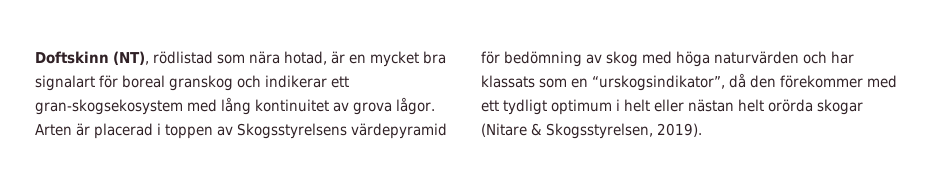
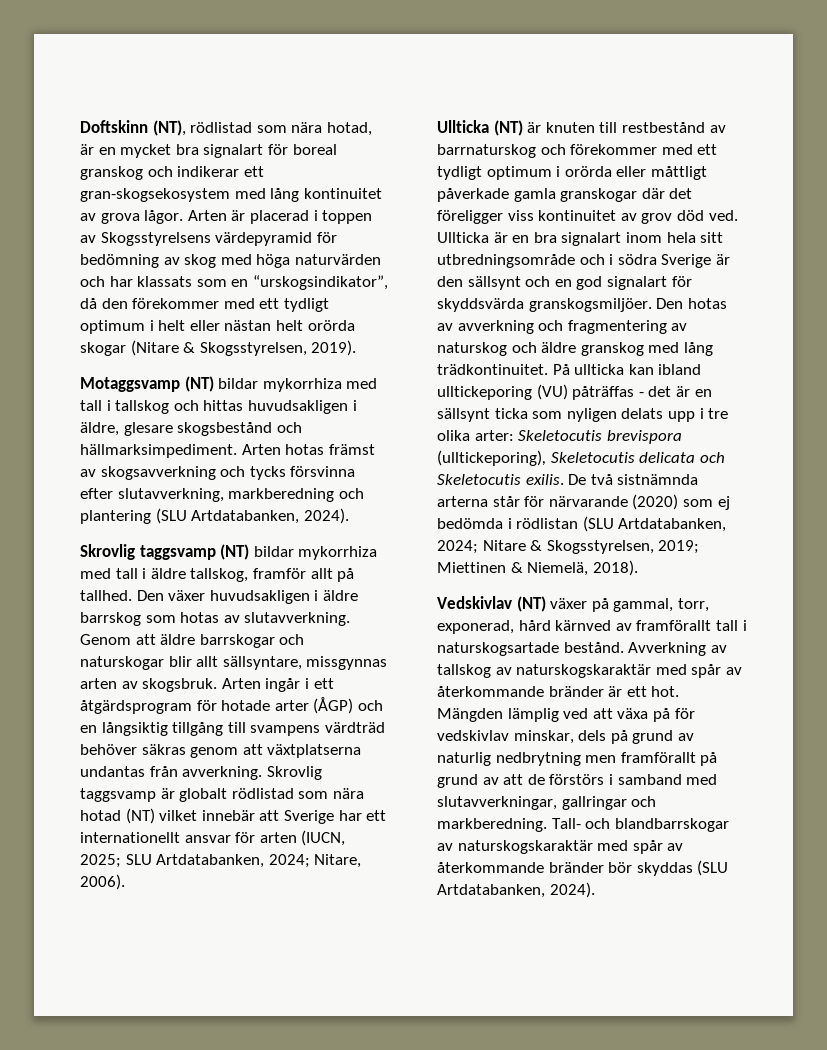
+ Motaggsvamp (NT) bildar mykorrhiza med tall i tallskog och hittas huvudsakligen i äldre, glesare skogsbestånd och hällmarksimpediment. Arten hotas främst av skogsavverkning och tycks försvinna efter slutavverkning, markberedning och plantering (SLU Artdatabanken, 2024).
+ Skrovlig taggsvamp (NT) bildar mykorrhiza med tall i äldre tallskog, framför allt på tallhed. Den växer huvudsakligen i äldre barrskog som hotas av slutavverkning. Genom att äldre barrskogar och naturskogar blir allt sällsyntare, missgynnas arten av skogsbruk. Arten ingår i ett åtgärdsprogram för hotade arter (ÅGP) och en långsiktig tillgång till svampens värdträd behöver säkras genom att växtplatserna undantas från avverkning. Skrovlig taggsvamp är globalt rödlistad som nära hotad (NT) vilket innebär att Sverige har ett internationellt ansvar för arten (IUCN, 2025; SLU Artdatabanken, 2024; Nitare, 2006).
+ Ullticka (NT) är knuten till restbestånd av barrnaturskog och förekommer med ett tydligt optimum i orörda eller måttligt påverkade gamla granskogar där det föreligger viss kontinuitet av grov död ved. Ullticka är en bra signalart inom hela sitt utbredningsområde och i södra Sverige är den sällsynt och en god signalart för skyddsvärda granskogsmiljöer. Den hotas av avverkning och fragmentering av naturskog och äldre granskog med lång trädkontinuitet. På ullticka kan ibland ulltickeporing (VU) påträffas - det är en sällsynt ticka som nyligen delats upp i tre olika arter: Skeletocutis brevispora (ulltickeporing), Skeletocutis delicata och Skeletocutis exilis. De två sistnämnda arterna står för närvarande (2020) som ej bedömda i rödlistan (SLU Artdatabanken, 2024; Nitare & Skogsstyrelsen, 2019; Miettinen & Niemelä, 2018).
+ Vedskivlav (NT) växer på gammal, torr, exponerad, hård kärnved av framförallt tall i naturskogsartade bestånd. Avverkning av tallskog av naturskogskaraktär med spår av återkommande bränder är ett hot. Mängden lämplig ved att växa på för vedskivlav minskar, dels på grund av naturlig nedbrytning men framförallt på grund av att de förstörs i samband med slutavverkningar, gallringar och markberedning. Tall- och blandbarrskogar av naturskogskaraktär med spår av återkommande bränder bör skyddas (SLU Artdatabanken, 2024).

